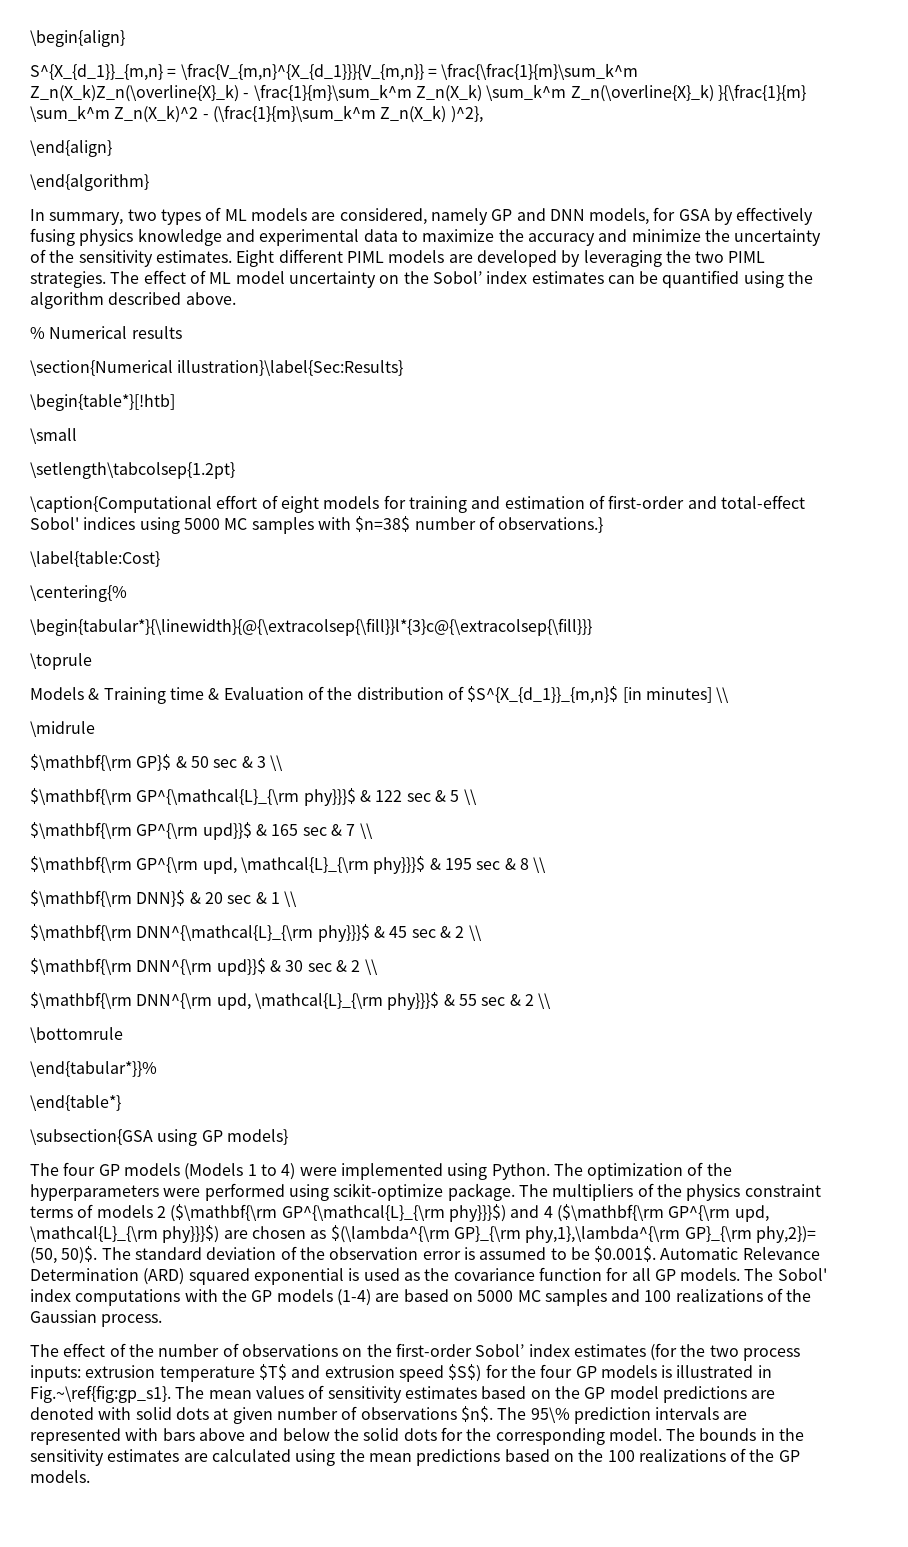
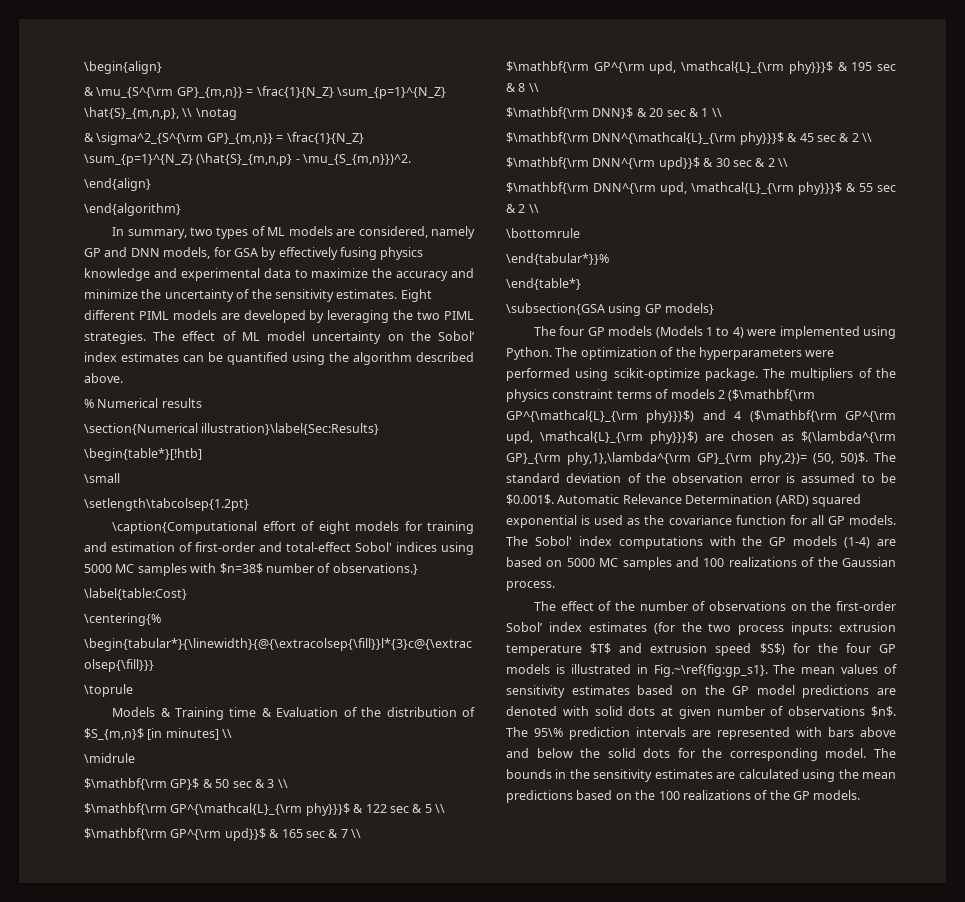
- S^{X_{d_1}}_{m,n} = \frac{V_{m,n}^{X_{d_1}}}{V_{m,n}} = \frac{\frac{1}{m}\sum_k^m Z_n(X_k)Z_n(\overline{X}_k) - \frac{1}{m}\sum_k^m Z_n(X_k) \sum_k^m Z_n(\overline{X}_k) }{\frac{1}{m} \sum_k^m Z_n(X_k)^2 - (\frac{1}{m}\sum_k^m Z_n(X_k) )^2},
+ & \mu_{S^{\rm GP}_{m,n}} = \frac{1}{N_Z} \sum_{p=1}^{N_Z} \hat{S}_{m,n,p}, \\ \notag
+ & \sigma^2_{S^{\rm GP}_{m,n}} = \frac{1}{N_Z} \sum_{p=1}^{N_Z} (\hat{S}_{m,n,p} - \mu_{S_{m,n}})^2.
- Models & Training time & Evaluation of the distribution of $S^{X_{d_1}}_{m,n}$ [in minutes] \\
+ Models & Training time & Evaluation of the distribution of $S_{m,n}$ [in minutes] \\

